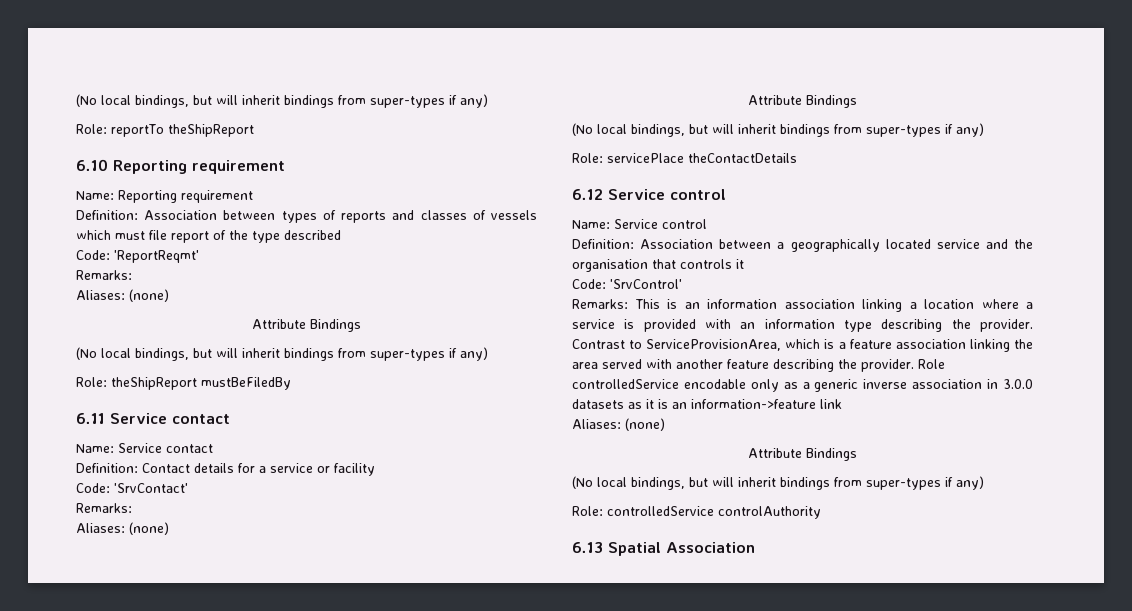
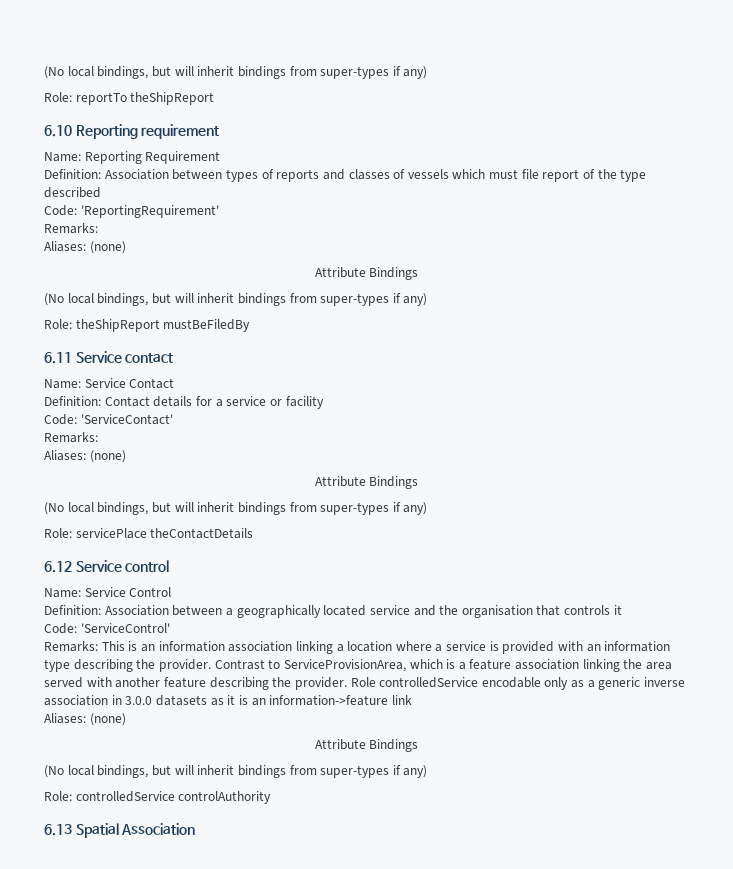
- Name: Reporting requirement
+ Name: Reporting Requirement
- Code: 'ReportReqmt'
+ Code: 'ReportingRequirement'
- Name: Service contact
+ Name: Service Contact
- Code: 'SrvContact'
+ Code: 'ServiceContact'
- Name: Service control
+ Name: Service Control
- Code: 'SrvControl'
+ Code: 'ServiceControl'

